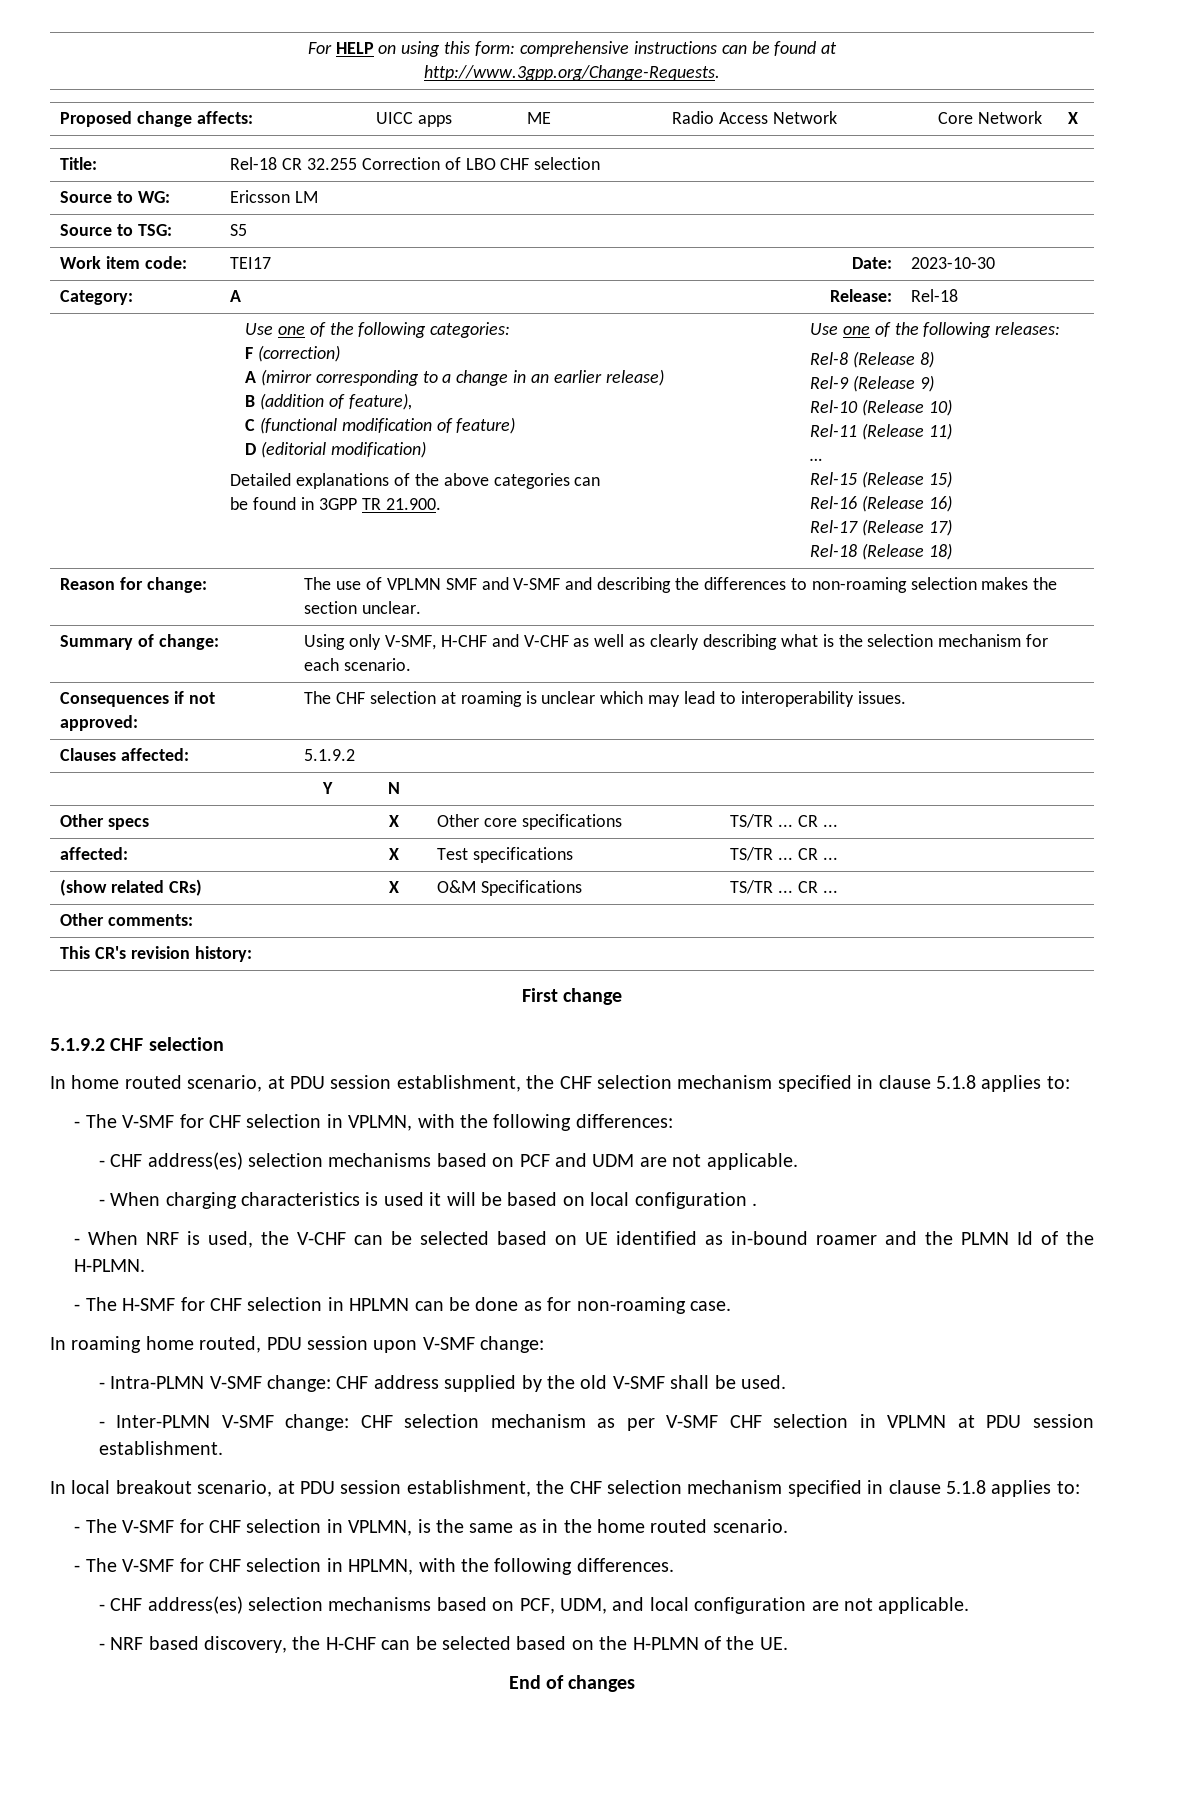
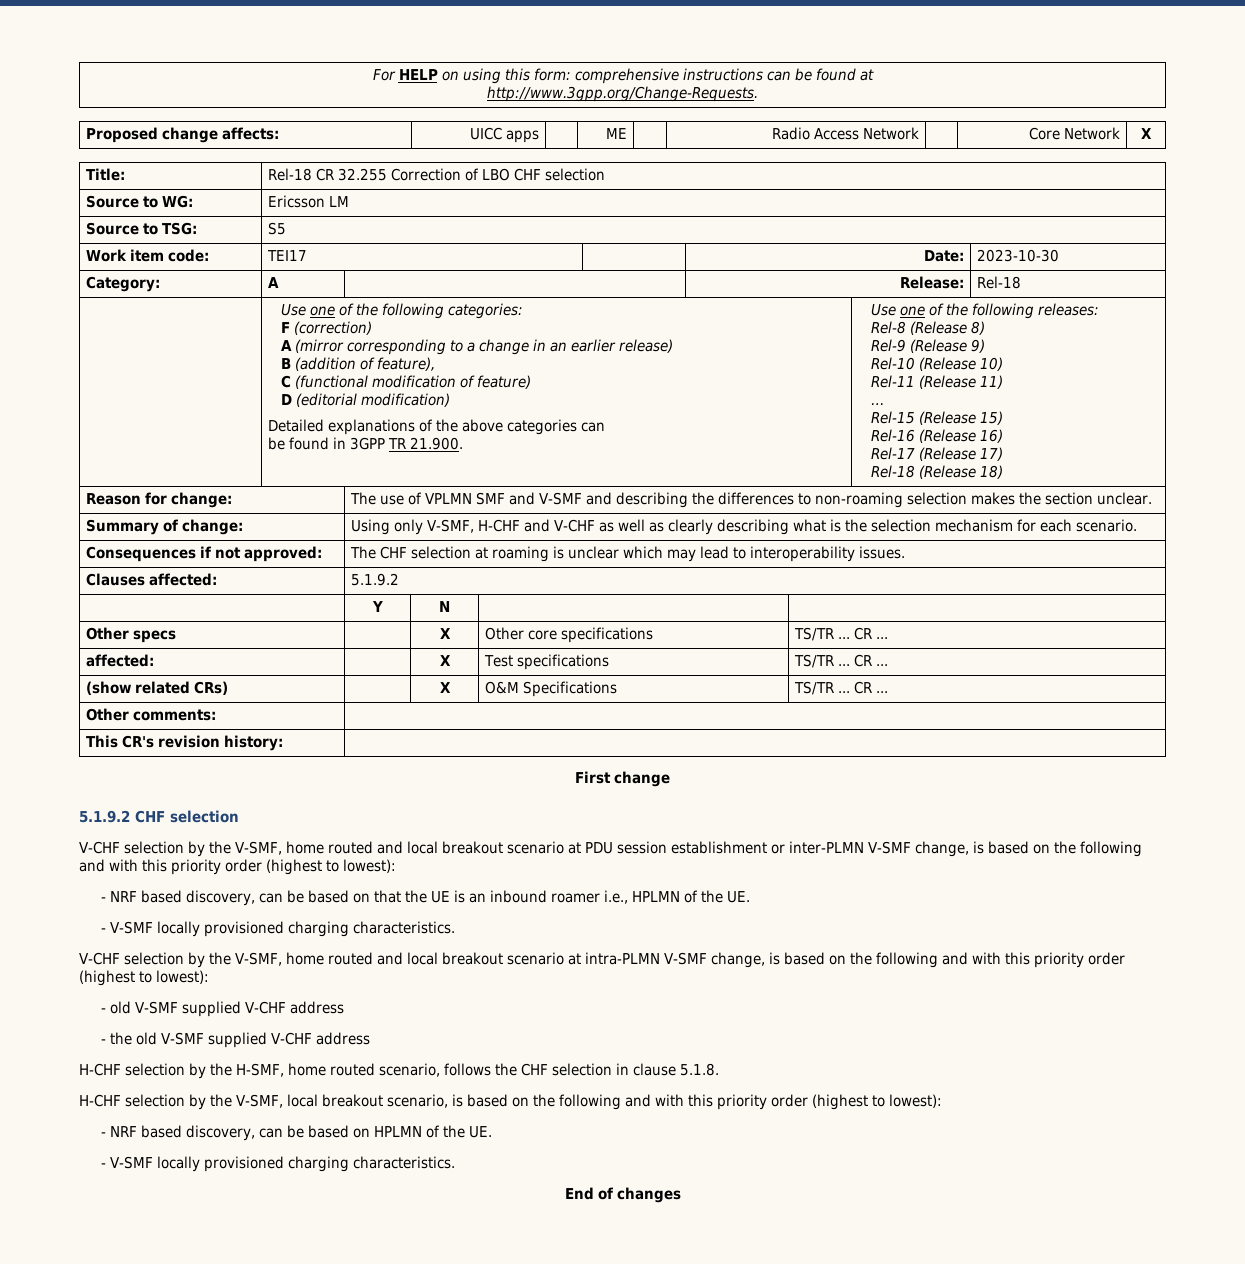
- In home routed scenario, at PDU session establishment, the CHF selection mechanism specified in clause 5.1.8 applies to:
- - The V-SMF for CHF selection in VPLMN, with the following differences:
- - CHF address(es) selection mechanisms based on PCF and UDM are not applicable.
- - When charging characteristics is used it will be based on local configuration .
- - When NRF is used, the V-CHF can be selected based on UE identified as in-bound roamer and the PLMN Id of the H-PLMN.
- - The H-SMF for CHF selection in HPLMN can be done as for non-roaming case.
- In roaming home routed, PDU session upon V-SMF change:
- - Intra-PLMN V-SMF change: CHF address supplied by the old V-SMF shall be used.
- - Inter-PLMN V-SMF change: CHF selection mechanism as per V-SMF CHF selection in VPLMN at PDU session establishment.
- In local breakout scenario, at PDU session establishment, the CHF selection mechanism specified in clause 5.1.8 applies to:
- - The V-SMF for CHF selection in VPLMN, is the same as in the home routed scenario.
- - The V-SMF for CHF selection in HPLMN, with the following differences.
- - CHF address(es) selection mechanisms based on PCF, UDM, and local configuration are not applicable.
- - NRF based discovery, the H-CHF can be selected based on the H-PLMN of the UE.
+ V-CHF selection by the V-SMF, home routed and local breakout scenario at PDU session establishment or inter-PLMN V-SMF change, is based on the following and with this priority order (highest to lowest):
+ - NRF based discovery, can be based on that the UE is an inbound roamer i.e., HPLMN of the UE.
+ - V-SMF locally provisioned charging characteristics.
+ V-CHF selection by the V-SMF, home routed and local breakout scenario at intra-PLMN V-SMF change, is based on the following and with this priority order (highest to lowest):
+ - old V-SMF supplied V-CHF address
+ - the old V-SMF supplied V-CHF address
+ H-CHF selection by the H-SMF, home routed scenario, follows the CHF selection in clause 5.1.8.
+ H-CHF selection by the V-SMF, local breakout scenario, is based on the following and with this priority order (highest to lowest):
+ - NRF based discovery, can be based on HPLMN of the UE.
+ - V-SMF locally provisioned charging characteristics.

